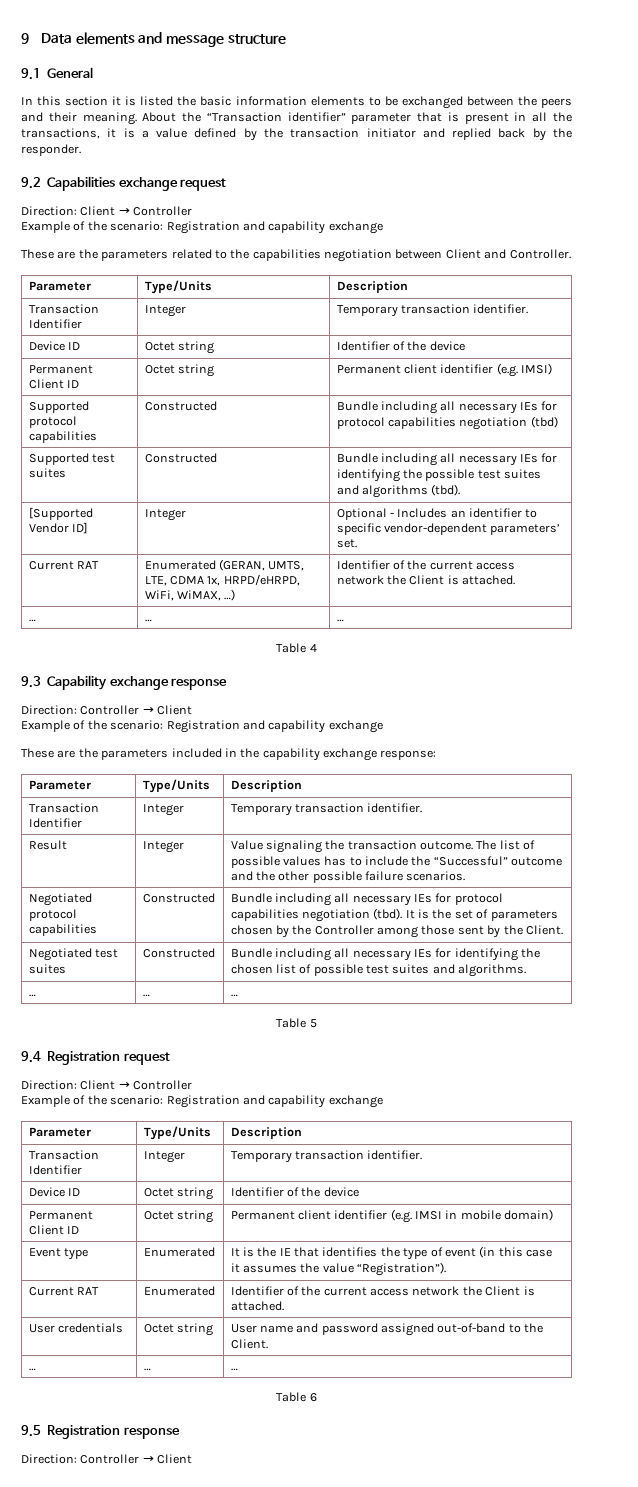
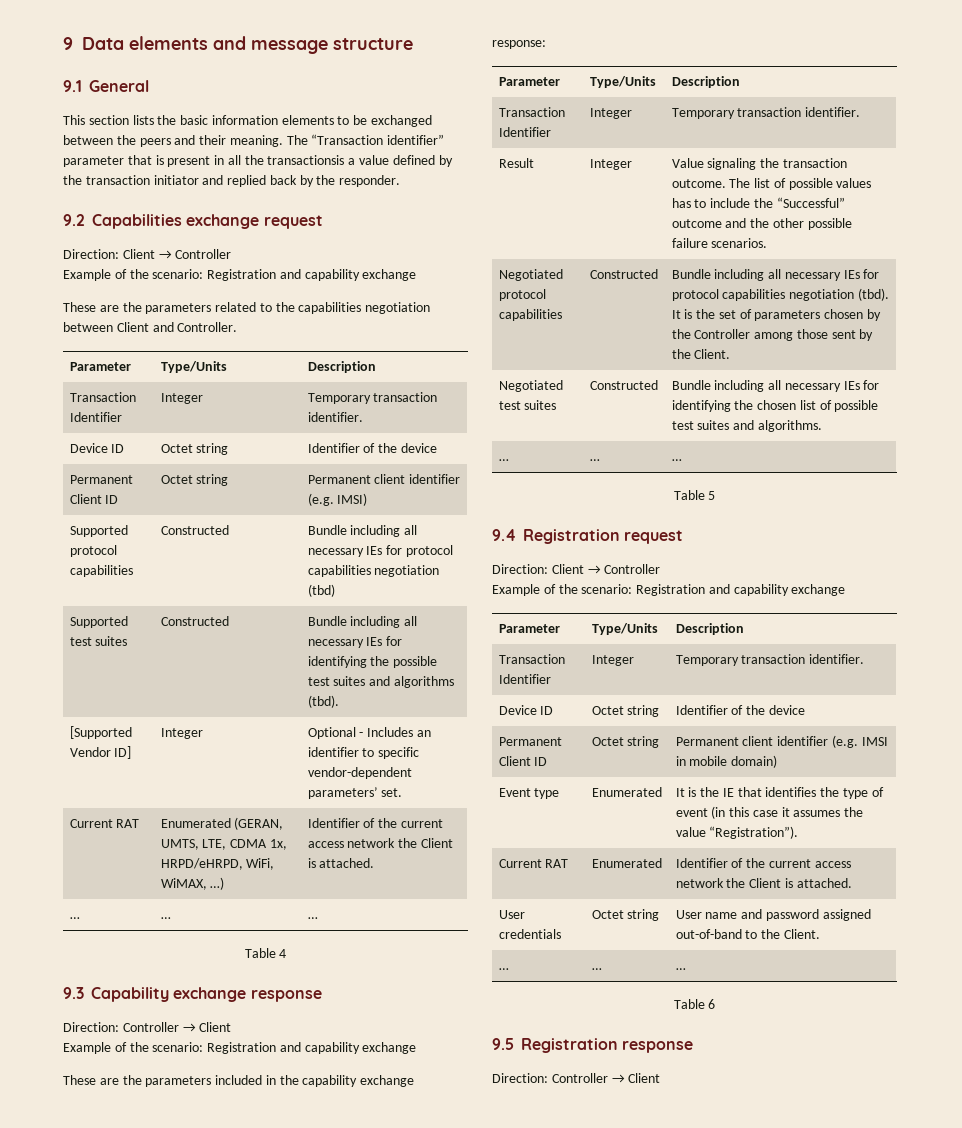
- In this section it is listed the basic information elements to be exchanged between the peers and their meaning.
+ This section lists the basic information elements to be exchanged between the peers and their meaning.
- About the “Transaction identifier” parameter that is present in all the transactions, it is a value defined by the transaction initiator and replied back by the responder.
+ The “Transaction identifier” parameter that is present in all the transactionsis a value defined by the transaction initiator and replied back by the responder.

